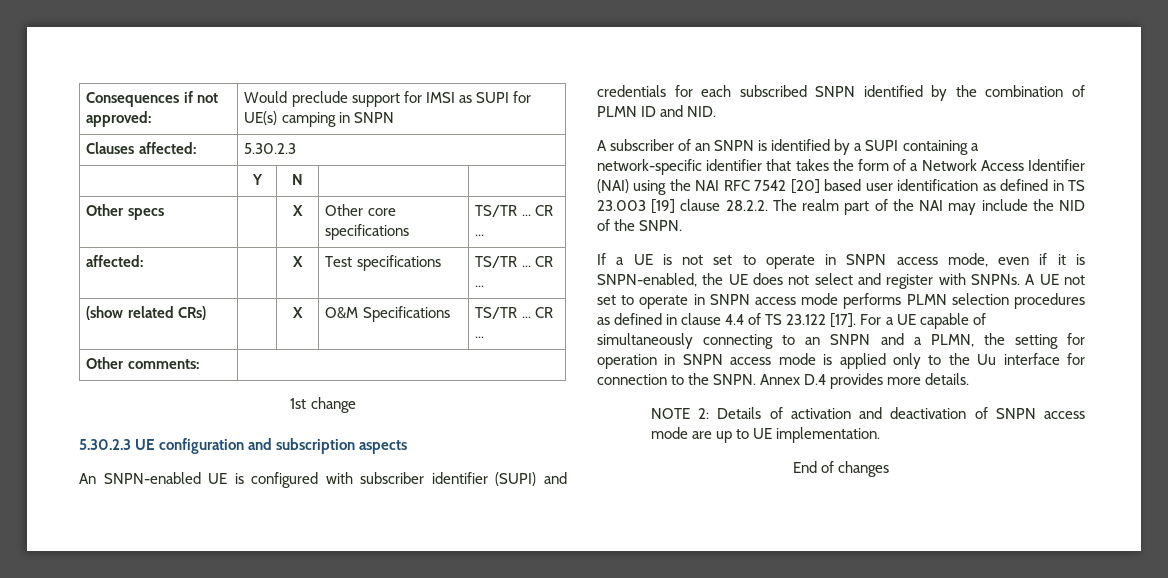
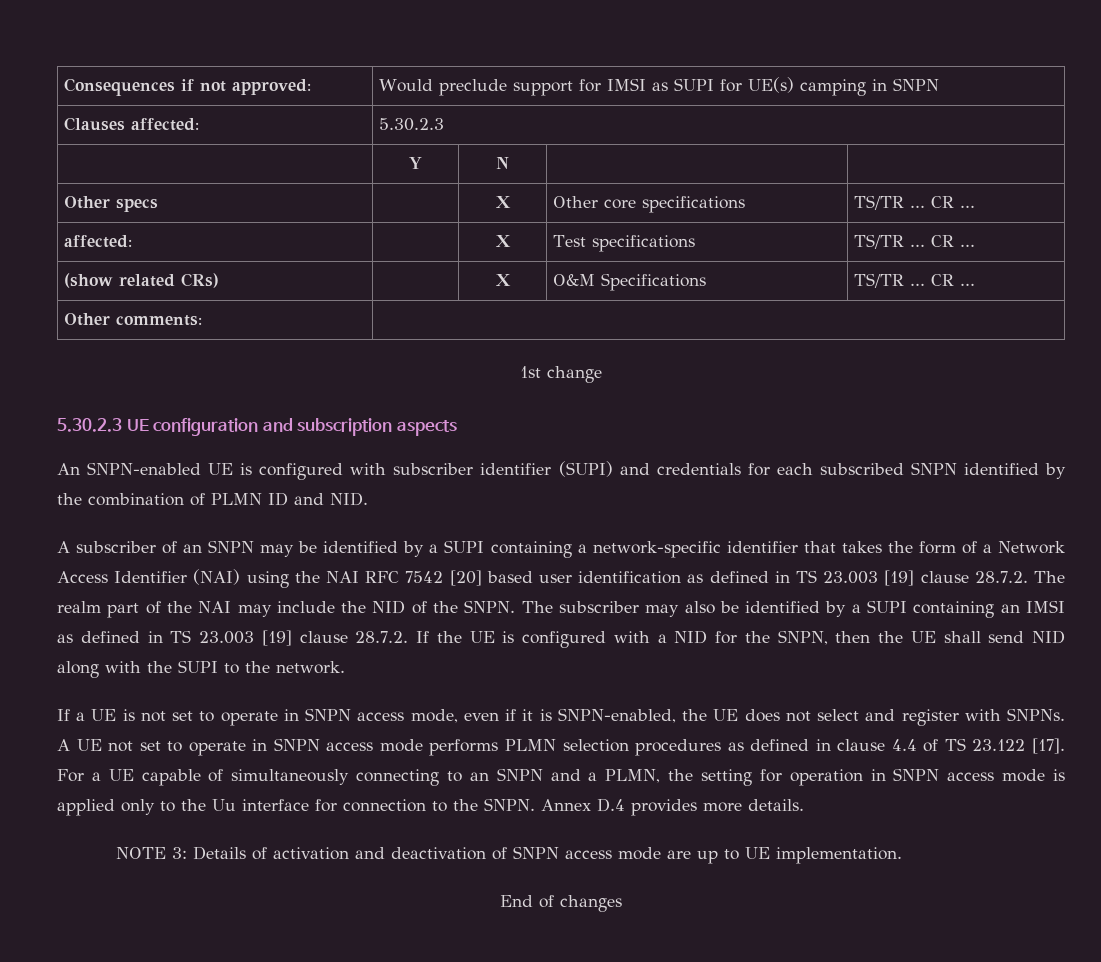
- A subscriber of an SNPN is identified by a SUPI containing a network-specific identifier that takes the form of a Network Access Identifier (NAI) using the NAI RFC 7542 [20] based user identification as defined in TS 23.003 [19] clause 28.2.2. The realm part of the NAI may include the NID of the SNPN.
+ A subscriber of an SNPN may be identified by a SUPI containing a network-specific identifier that takes the form of a Network Access Identifier (NAI) using the NAI RFC 7542 [20] based user identification as defined in TS 23.003 [19] clause 28.7.2. The realm part of the NAI may include the NID of the SNPN. The subscriber may also be identified by a SUPI containing an IMSI as defined in TS 23.003 [19] clause 28.7.2. If the UE is configured with a NID for the SNPN, then the UE shall send NID along with the SUPI to the network.
- NOTE 2: Details of activation and deactivation of SNPN access mode are up to UE implementation.
+ NOTE 3: Details of activation and deactivation of SNPN access mode are up to UE implementation.

